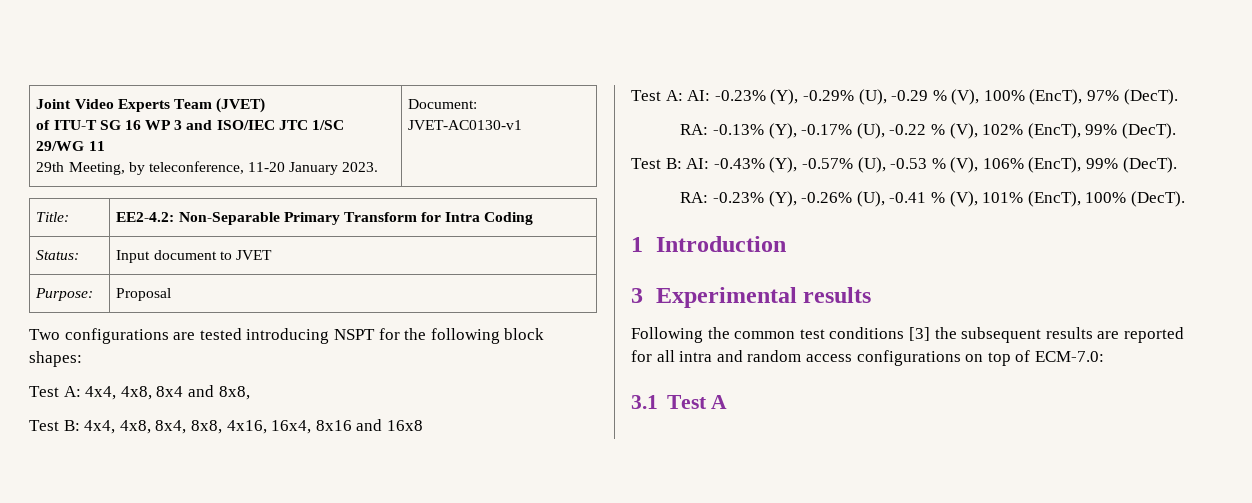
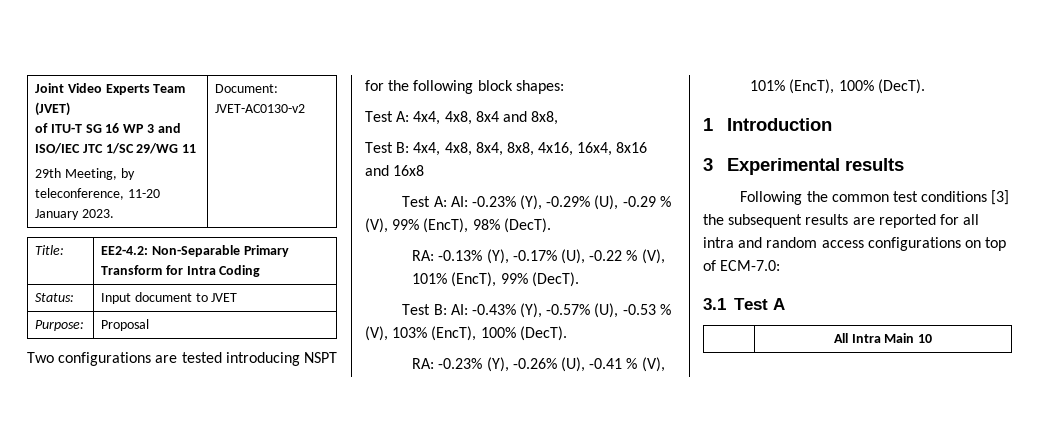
  Joint Video Experts Team (JVET)
  of ITU-T SG 16 WP 3 and ISO/IEC JTC 1/SC 29/WG 11
- 29th Meeting, by teleconference, 11-20 January 2023. | Document: JVET-AC0130-v1
+ 29th Meeting, by teleconference, 11-20 January 2023. | Document: JVET-AC0130-v2
- Test A: AI: -0.23% (Y), -0.29% (U), -0.29 % (V), 100% (EncT), 97% (DecT).
+ Test A: AI: -0.23% (Y), -0.29% (U), -0.29 % (V), 99% (EncT), 98% (DecT).
- RA: -0.13% (Y), -0.17% (U), -0.22 % (V), 102% (EncT), 99% (DecT).
+ RA: -0.13% (Y), -0.17% (U), -0.22 % (V), 101% (EncT), 99% (DecT).
- Test B: AI: -0.43% (Y), -0.57% (U), -0.53 % (V), 106% (EncT), 99% (DecT).
+ Test B: AI: -0.43% (Y), -0.57% (U), -0.53 % (V), 103% (EncT), 100% (DecT).
+ | All Intra Main 10

